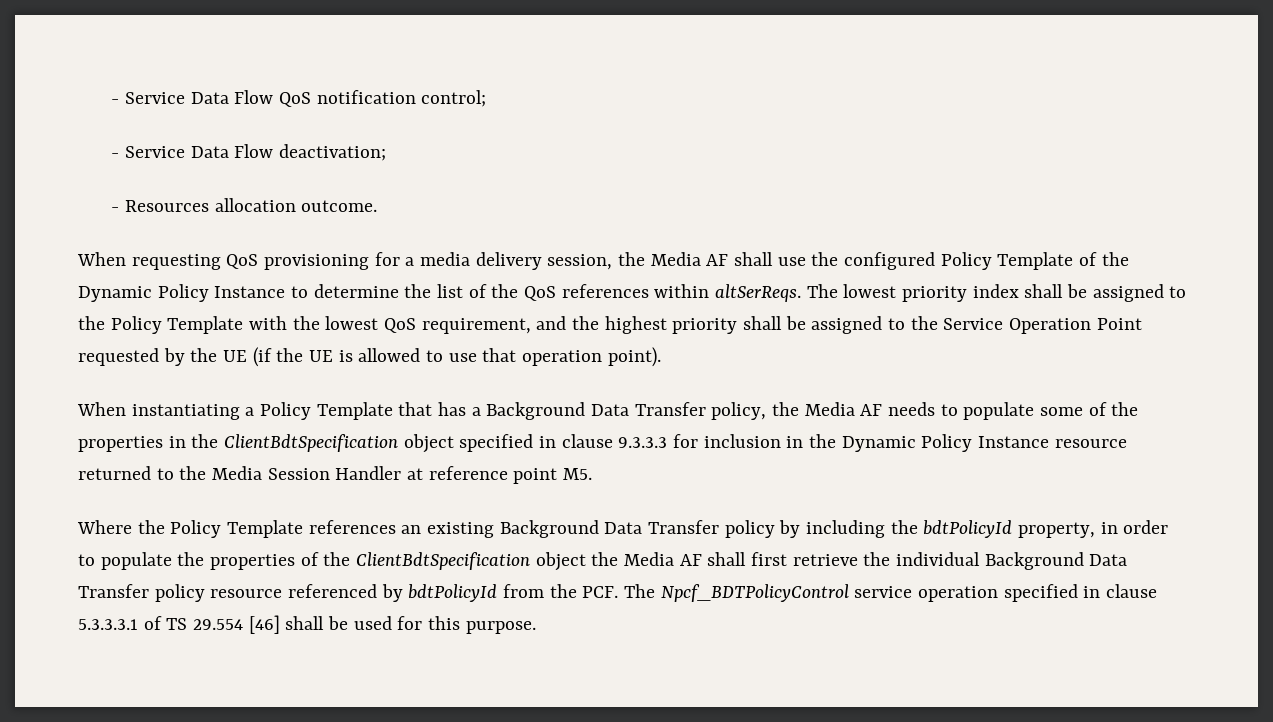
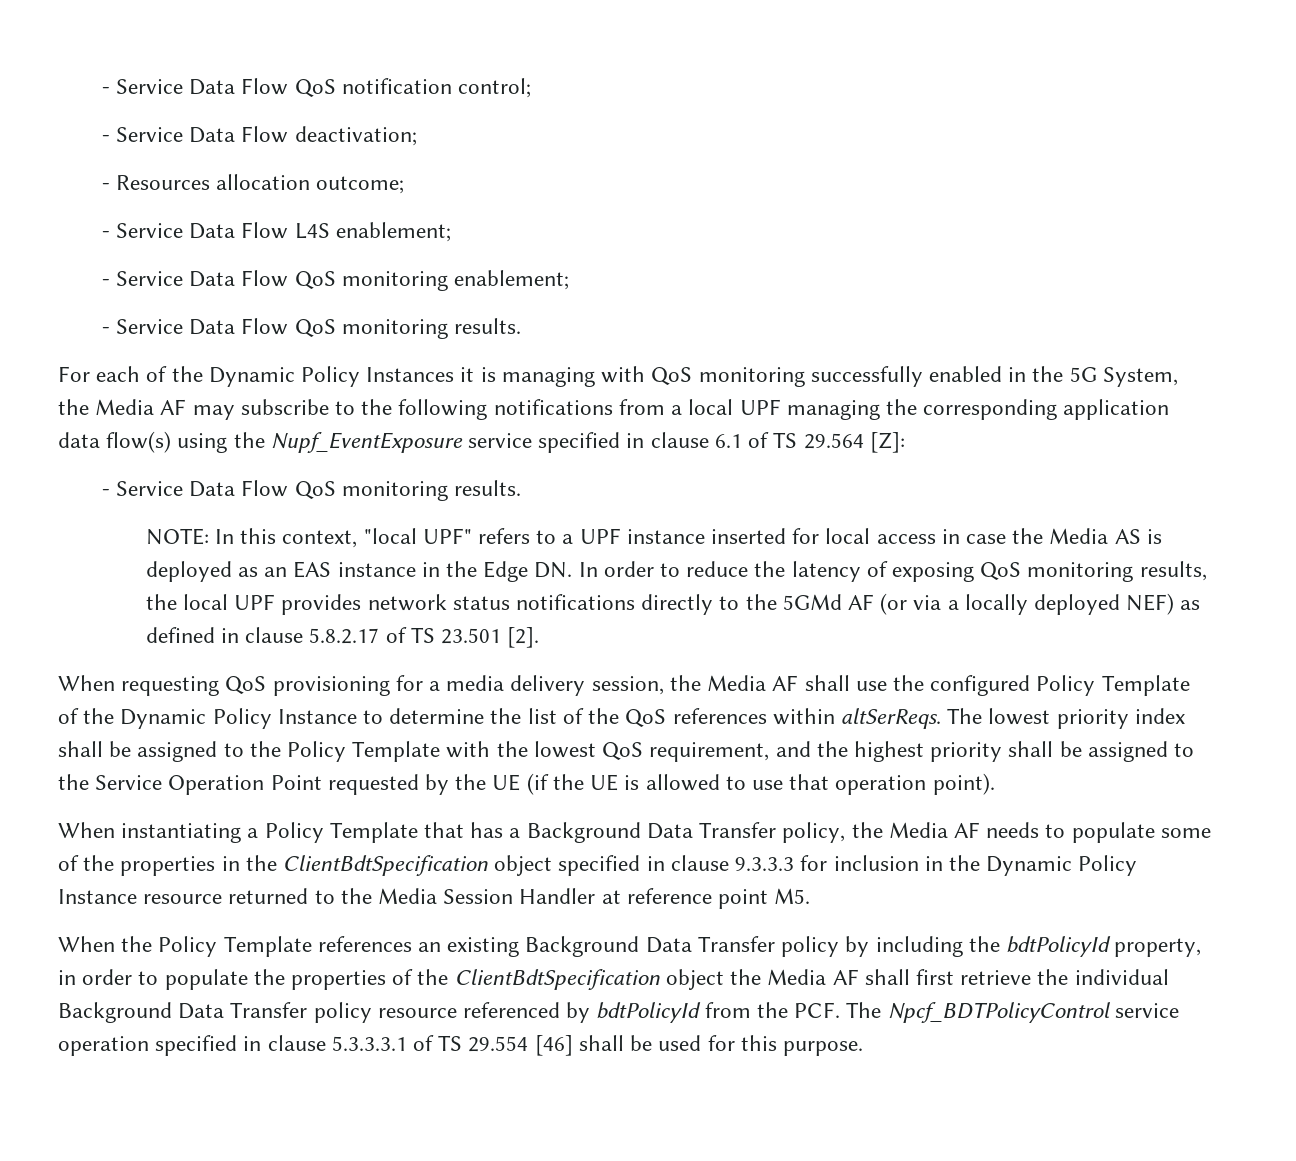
- - Resources allocation outcome.
+ - Resources allocation outcome;
+ - Service Data Flow L4S enablement;
+ - Service Data Flow QoS monitoring enablement;
+ - Service Data Flow QoS monitoring results.
+ For each of the Dynamic Policy Instances it is managing with QoS monitoring successfully enabled in the 5G System, the Media AF may subscribe to the following notifications from a local UPF managing the corresponding application data flow(s) using the Nupf_EventExposure service specified in clause 6.1 of TS 29.564 [Z]:
+ - Service Data Flow QoS monitoring results.
+ NOTE: In this context, "local UPF" refers to a UPF instance inserted for local access in case the Media AS is deployed as an EAS instance in the Edge DN. In order to reduce the latency of exposing QoS monitoring results, the local UPF provides network status notifications directly to the 5GMd AF (or via a locally deployed NEF) as defined in clause 5.8.2.17 of TS 23.501 [2].
- Where the Policy Template references an existing Background Data Transfer policy by including the bdtPolicyId property, in order to populate the properties of the ClientBdtSpecification object the Media AF shall first retrieve the individual Background Data Transfer policy resource referenced by bdtPolicyId from the PCF. The Npcf_BDTPolicyControl service operation specified in clause 5.3.3.3.1 of TS 29.554 [46] shall be used for this purpose.
+ When the Policy Template references an existing Background Data Transfer policy by including the bdtPolicyId property, in order to populate the properties of the ClientBdtSpecification object the Media AF shall first retrieve the individual Background Data Transfer policy resource referenced by bdtPolicyId from the PCF. The Npcf_BDTPolicyControl service operation specified in clause 5.3.3.3.1 of TS 29.554 [46] shall be used for this purpose.

